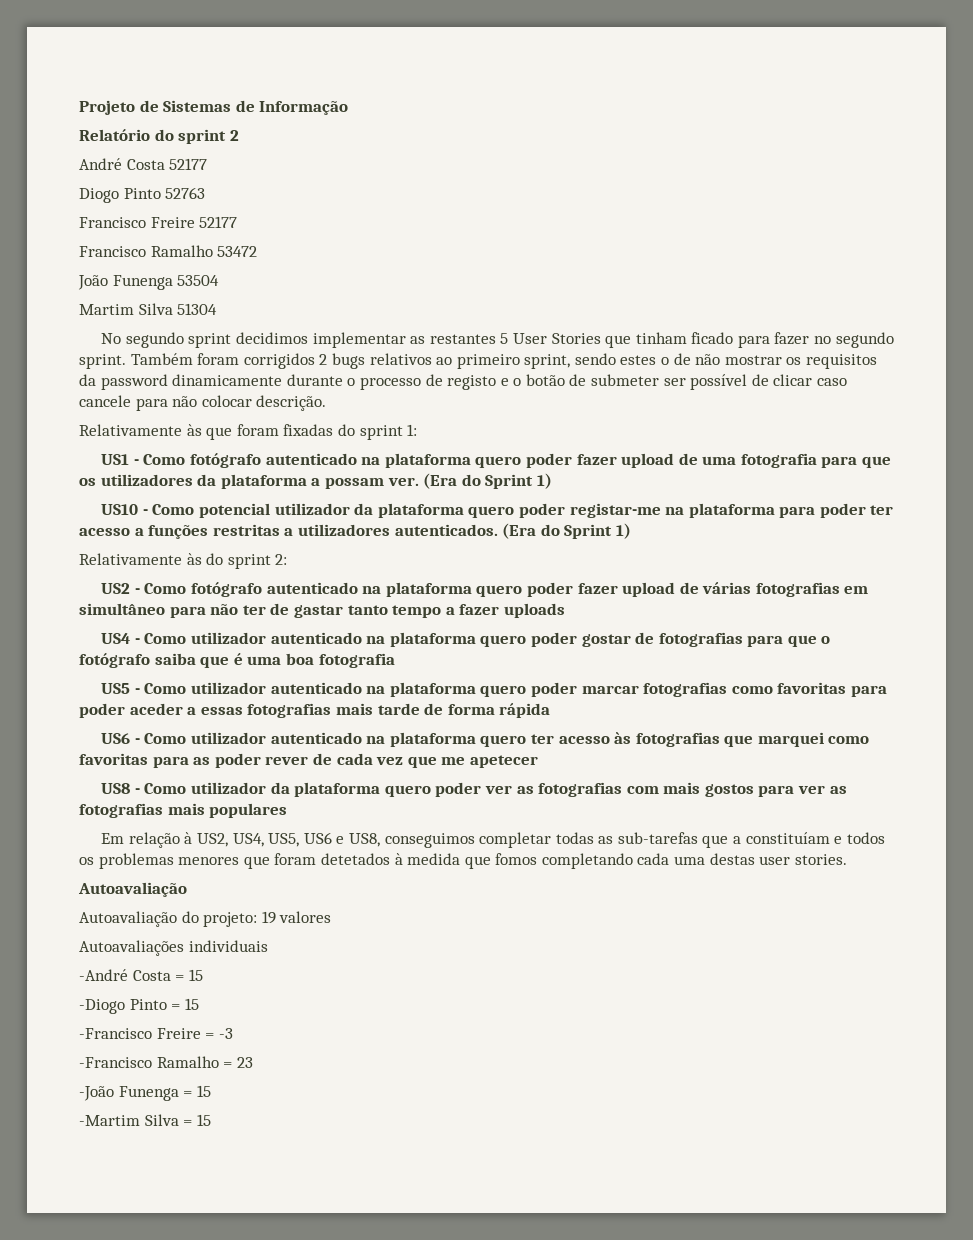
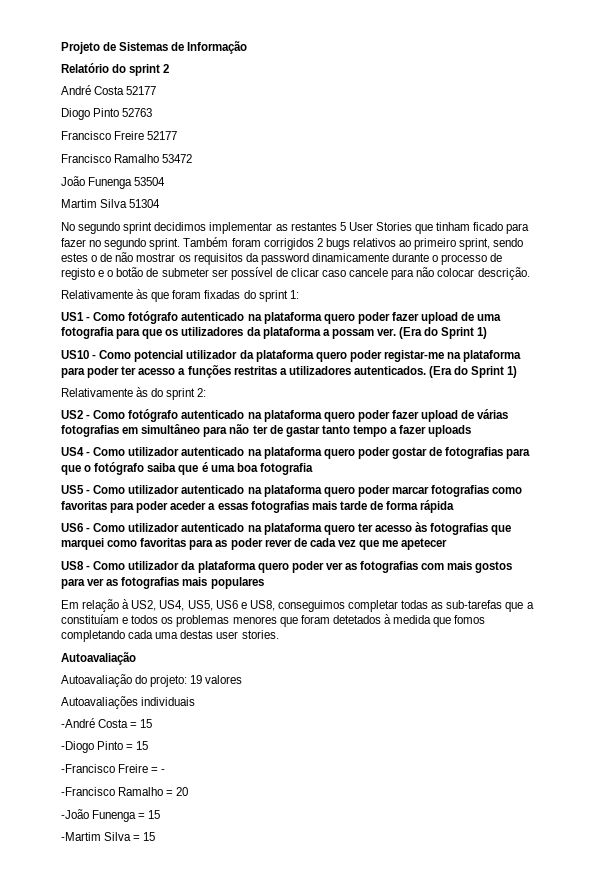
- -Francisco Freire = -3
+ -Francisco Freire = -
- -Francisco Ramalho = 23
+ -Francisco Ramalho = 20

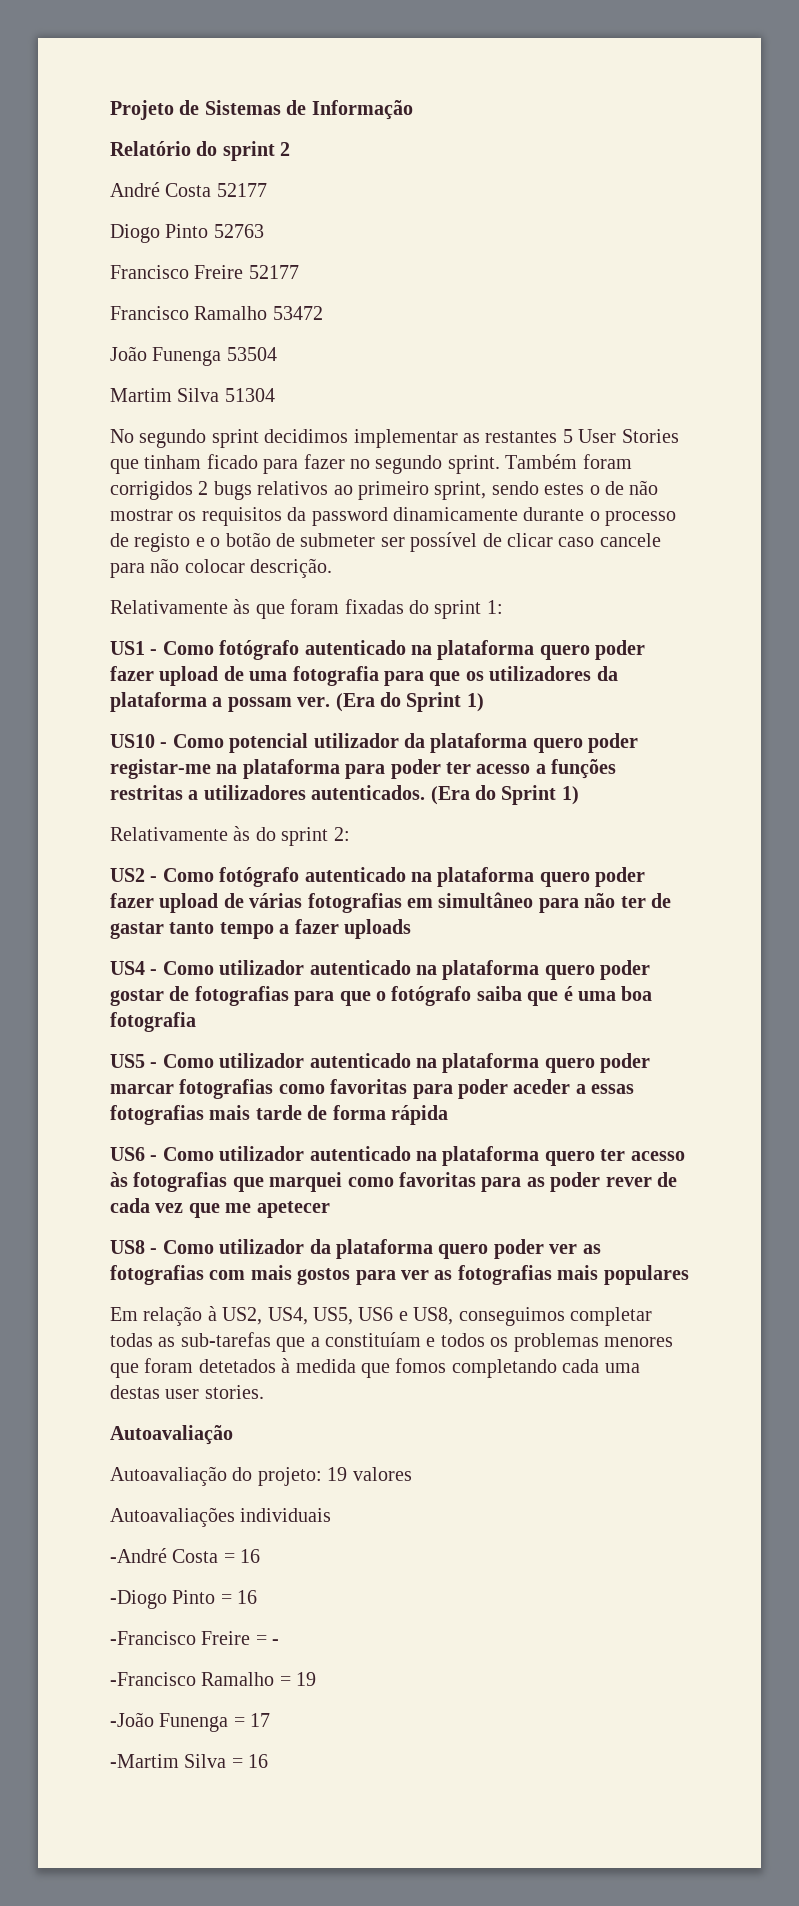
- -André Costa = 15
+ -André Costa = 16
- -Diogo Pinto = 15
+ -Diogo Pinto = 16
- -Francisco Ramalho = 20
+ -Francisco Ramalho = 19
- -João Funenga = 15
+ -João Funenga = 17
- -Martim Silva = 15
+ -Martim Silva = 16

